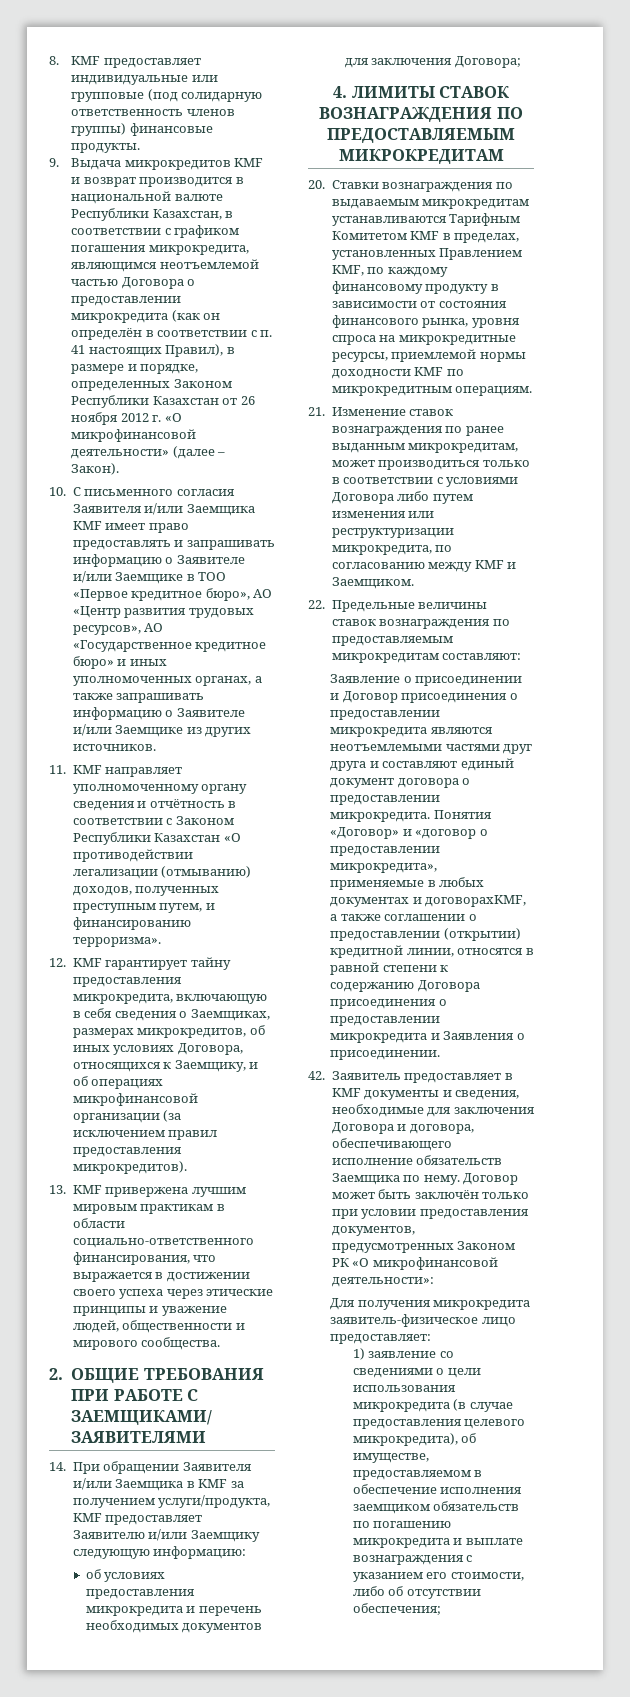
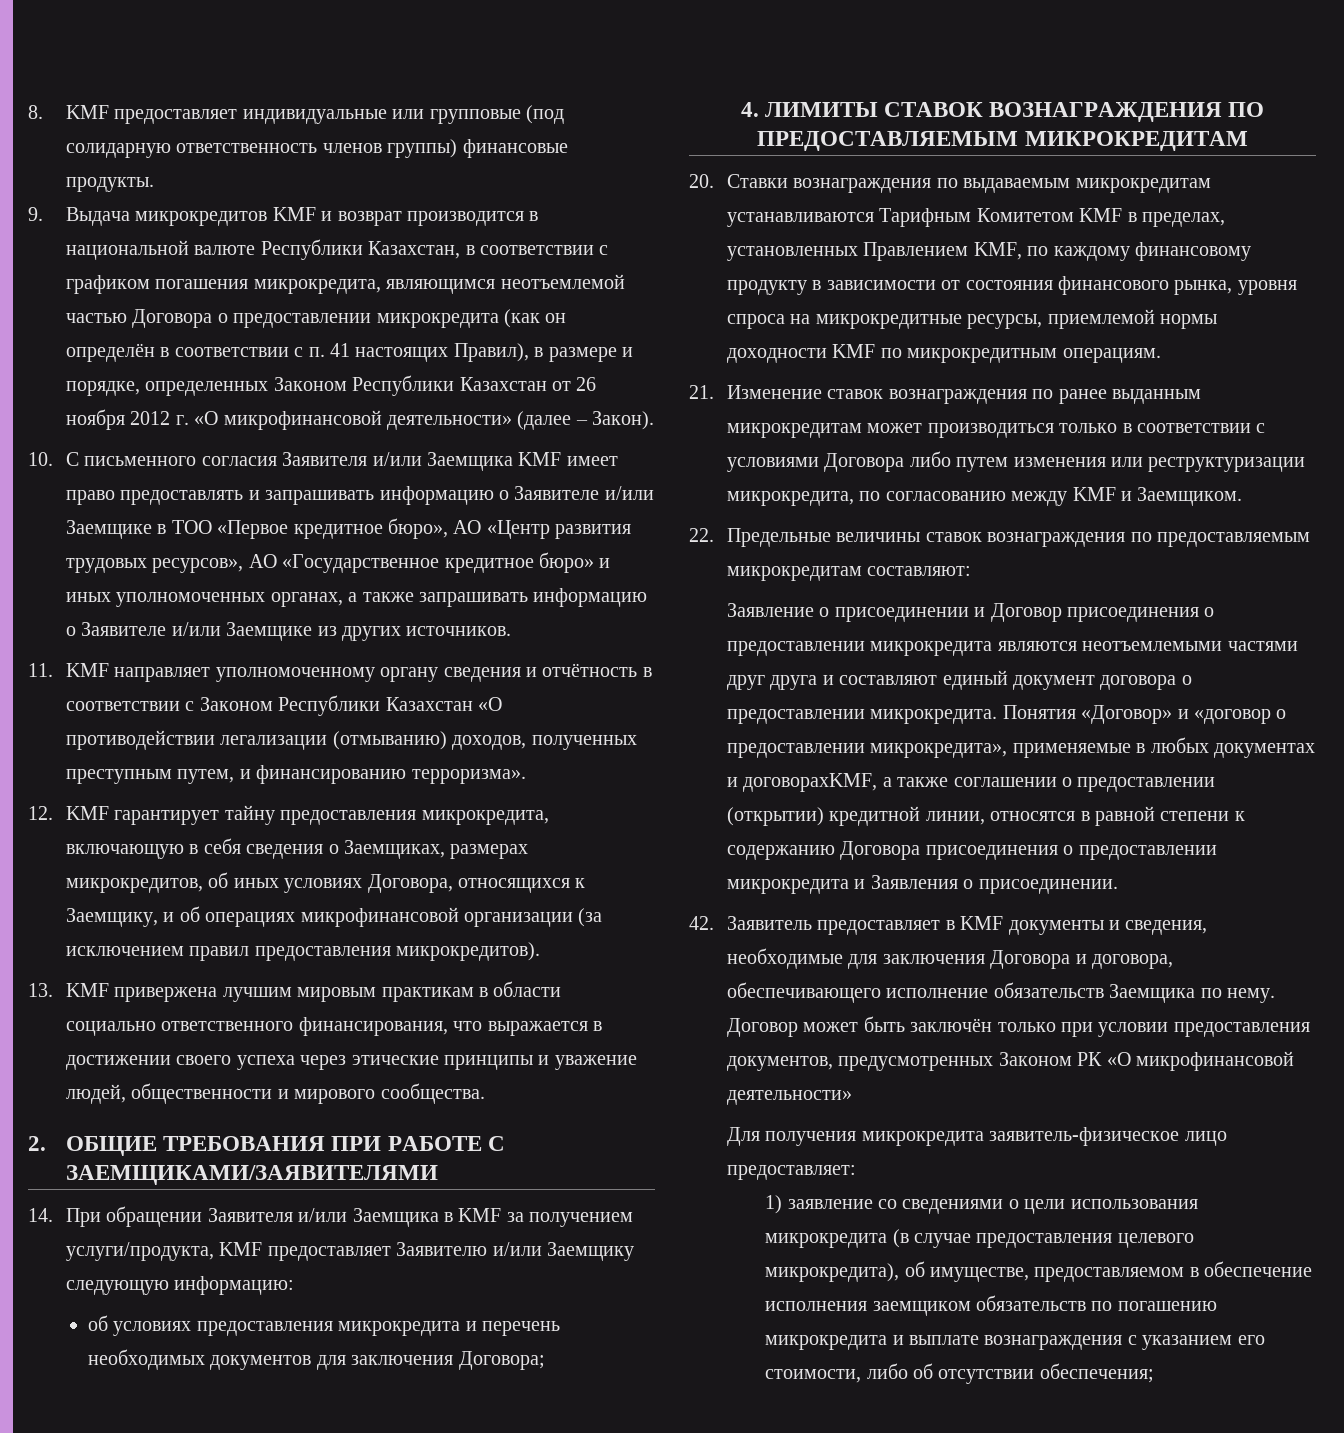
- 13. KMF привержена лучшим мировым практикам в области социально-ответственного финансирования, что выражается в достижении своего успеха через этические принципы и уважение людей, общественности и мирового сообщества.
+ 13. KMF привержена лучшим мировым практикам в области социально ответственного финансирования, что выражается в достижении своего успеха через этические принципы и уважение людей, общественности и мирового сообщества.
- 21. Изменение ставок вознаграждения по ранее выданным микрокредитам, может производиться только в соответствии с условиями Договора либо путем изменения или реструктуризации микрокредита, по согласованию между KMF и Заемщиком.
+ 21. Изменение ставок вознаграждения по ранее выданным микрокредитам может производиться только в соответствии с условиями Договора либо путем изменения или реструктуризации микрокредита, по согласованию между KMF и Заемщиком.
- Договор может быть заключён только при условии предоставления документов, предусмотренных Законом РК «О микрофинансовой деятельности»:
+ Договор может быть заключён только при условии предоставления документов, предусмотренных Законом РК «О микрофинансовой деятельности»

